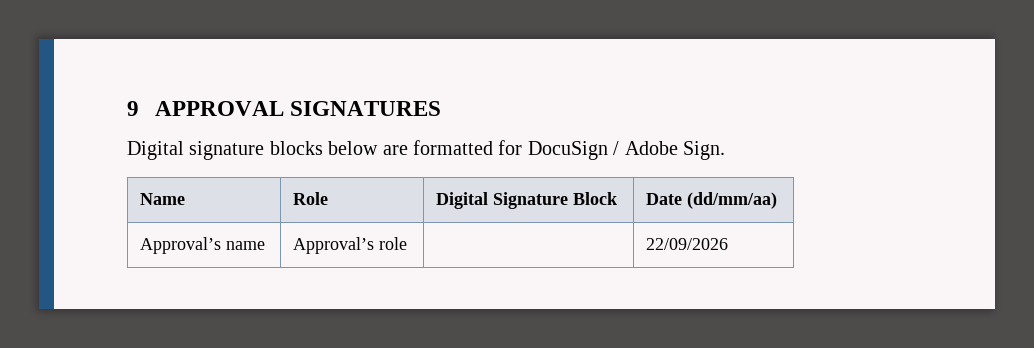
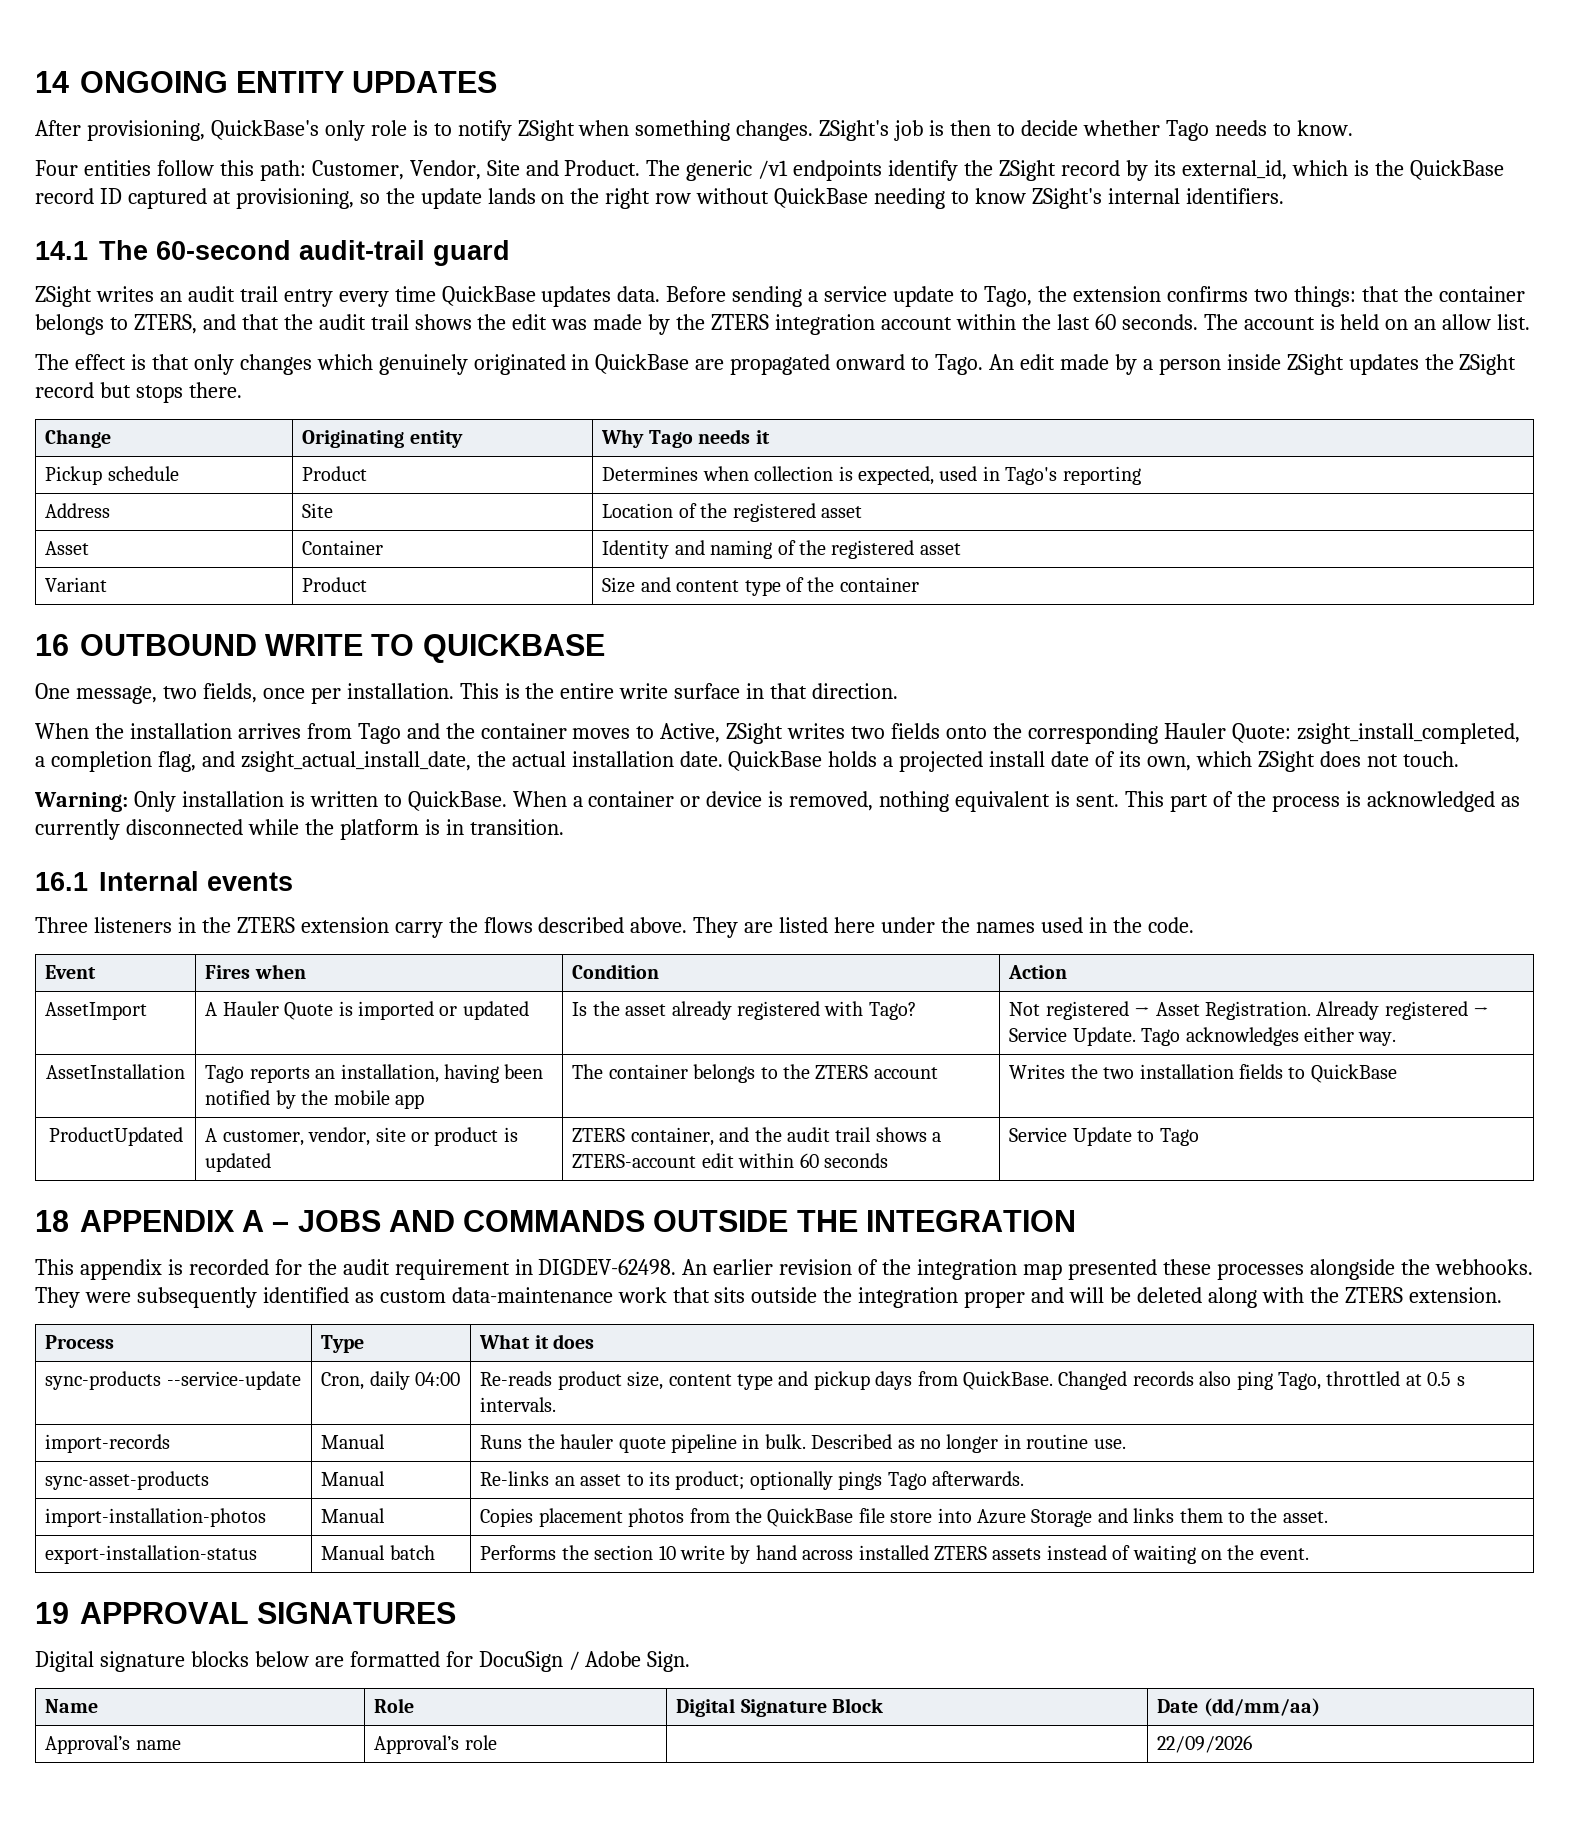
- 9 APPROVAL SIGNATURES
+ 14 ONGOING ENTITY UPDATES
+ After provisioning, QuickBase's only role is to notify ZSight when something changes. ZSight's job is then to decide whether Tago needs to know.
+ Four entities follow this path: Customer, Vendor, Site and Product. The generic /v1 endpoints identify the ZSight record by its external_id, which is the QuickBase record ID captured at provisioning, so the update lands on the right row without QuickBase needing to know ZSight's internal identifiers.
+ 14.1 The 60-second audit-trail guard
+ ZSight writes an audit trail entry every time QuickBase updates data. Before sending a service update to Tago, the extension confirms two things: that the container belongs to ZTERS, and that the audit trail shows the edit was made by the ZTERS integration account within the last 60 seconds. The account is held on an allow list.
+ The effect is that only changes which genuinely originated in QuickBase are propagated onward to Tago. An edit made by a person inside ZSight updates the ZSight record but stops there.
+ Change | Originating entity | Why Tago needs it
+ Pickup schedule | Product | Determines when collection is expected, used in Tago's reporting
+ Address | Site | Location of the registered asset
+ Asset | Container | Identity and naming of the registered asset
+ Variant | Product | Size and content type of the container
+ 16 OUTBOUND WRITE TO QUICKBASE
+ One message, two fields, once per installation. This is the entire write surface in that direction.
+ When the installation arrives from Tago and the container moves to Active, ZSight writes two fields onto the corresponding Hauler Quote: zsight_install_completed, a completion flag, and zsight_actual_install_date, the actual installation date. QuickBase holds a projected install date of its own, which ZSight does not touch.
+ Warning: Only installation is written to QuickBase. When a container or device is removed, nothing equivalent is sent. This part of the process is acknowledged as currently disconnected while the platform is in transition.
+ 16.1 Internal events
+ Three listeners in the ZTERS extension carry the flows described above. They are listed here under the names used in the code.
+ Event | Fires when | Condition | Action
+ AssetImport | A Hauler Quote is imported or updated | Is the asset already registered with Tago? | Not registered → Asset Registration. Already registered → Service Update. Tago acknowledges either way.
+ AssetInstallation | Tago reports an installation, having been notified by the mobile app | The container belongs to the ZTERS account | Writes the two installation fields to QuickBase
+ ProductUpdated | A customer, vendor, site or product is updated | ZTERS container, and the audit trail shows a ZTERS-account edit within 60 seconds | Service Update to Tago
+ 18 APPENDIX A – JOBS AND COMMANDS OUTSIDE THE INTEGRATION
+ This appendix is recorded for the audit requirement in DIGDEV-62498. An earlier revision of the integration map presented these processes alongside the webhooks. They were subsequently identified as custom data-maintenance work that sits outside the integration proper and will be deleted along with the ZTERS extension.
+ Process | Type | What it does
+ sync-products --service-update | Cron, daily 04:00 | Re-reads product size, content type and pickup days from QuickBase. Changed records also ping Tago, throttled at 0.5 s intervals.
+ import-records | Manual | Runs the hauler quote pipeline in bulk. Described as no longer in routine use.
+ sync-asset-products | Manual | Re-links an asset to its product; optionally pings Tago afterwards.
+ import-installation-photos | Manual | Copies placement photos from the QuickBase file store into Azure Storage and links them to the asset.
+ export-installation-status | Manual batch | Performs the section 10 write by hand across installed ZTERS assets instead of waiting on the event.
+ 19 APPROVAL SIGNATURES

